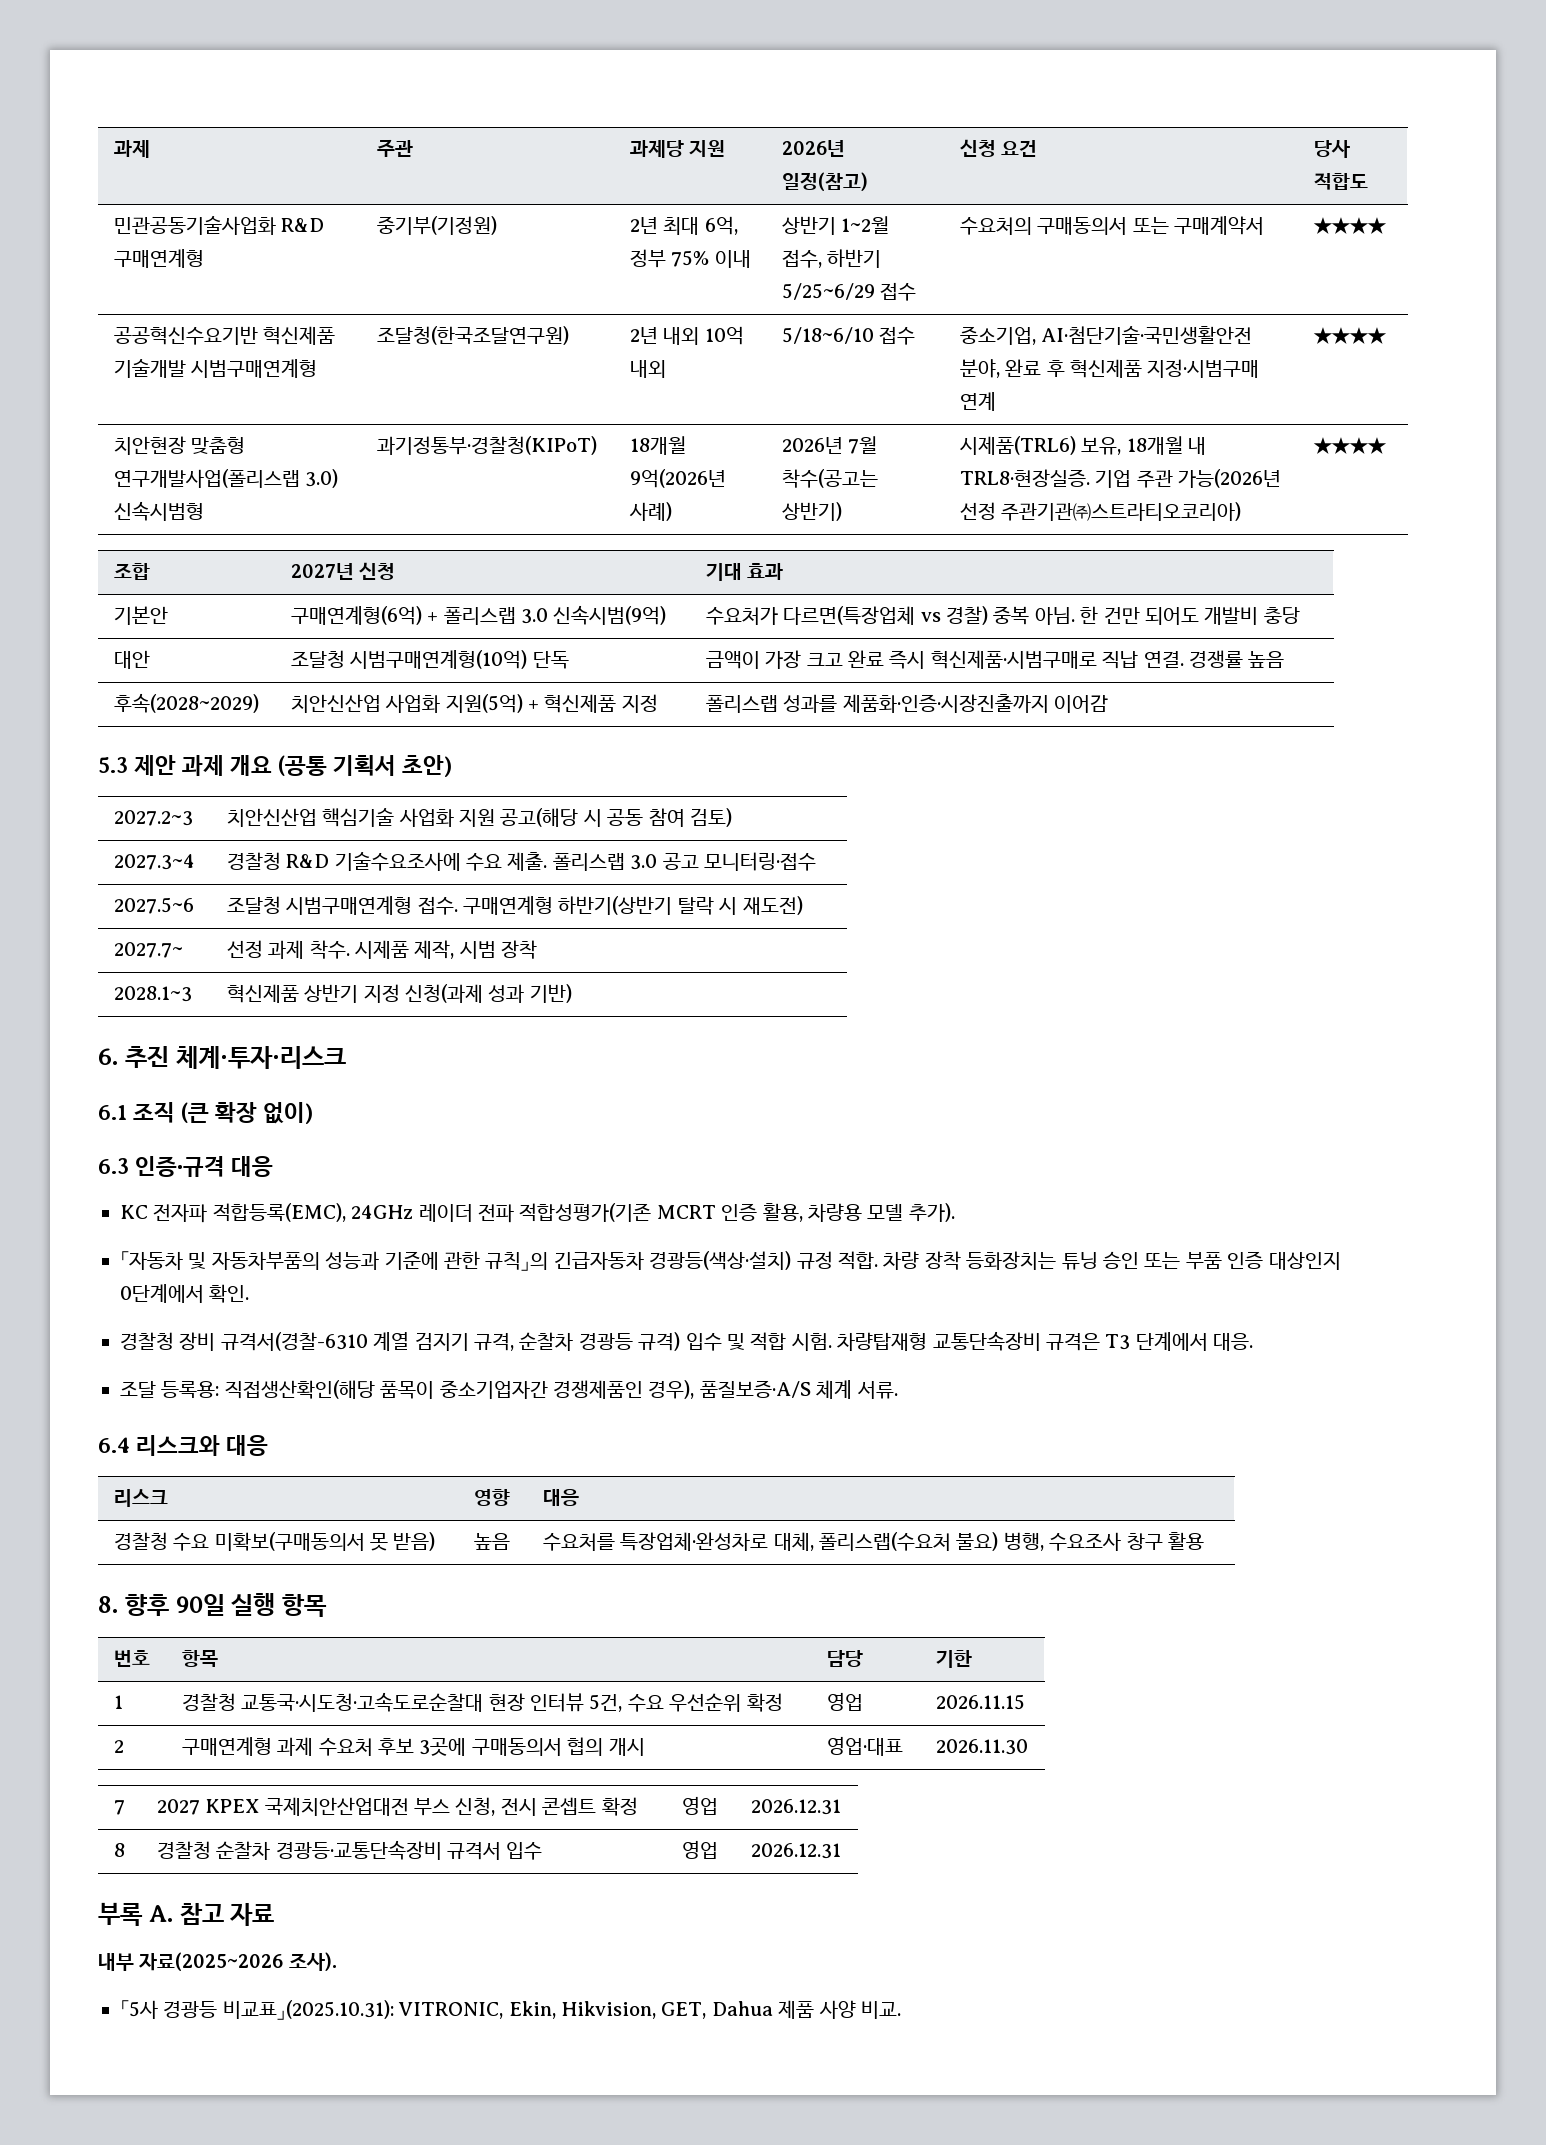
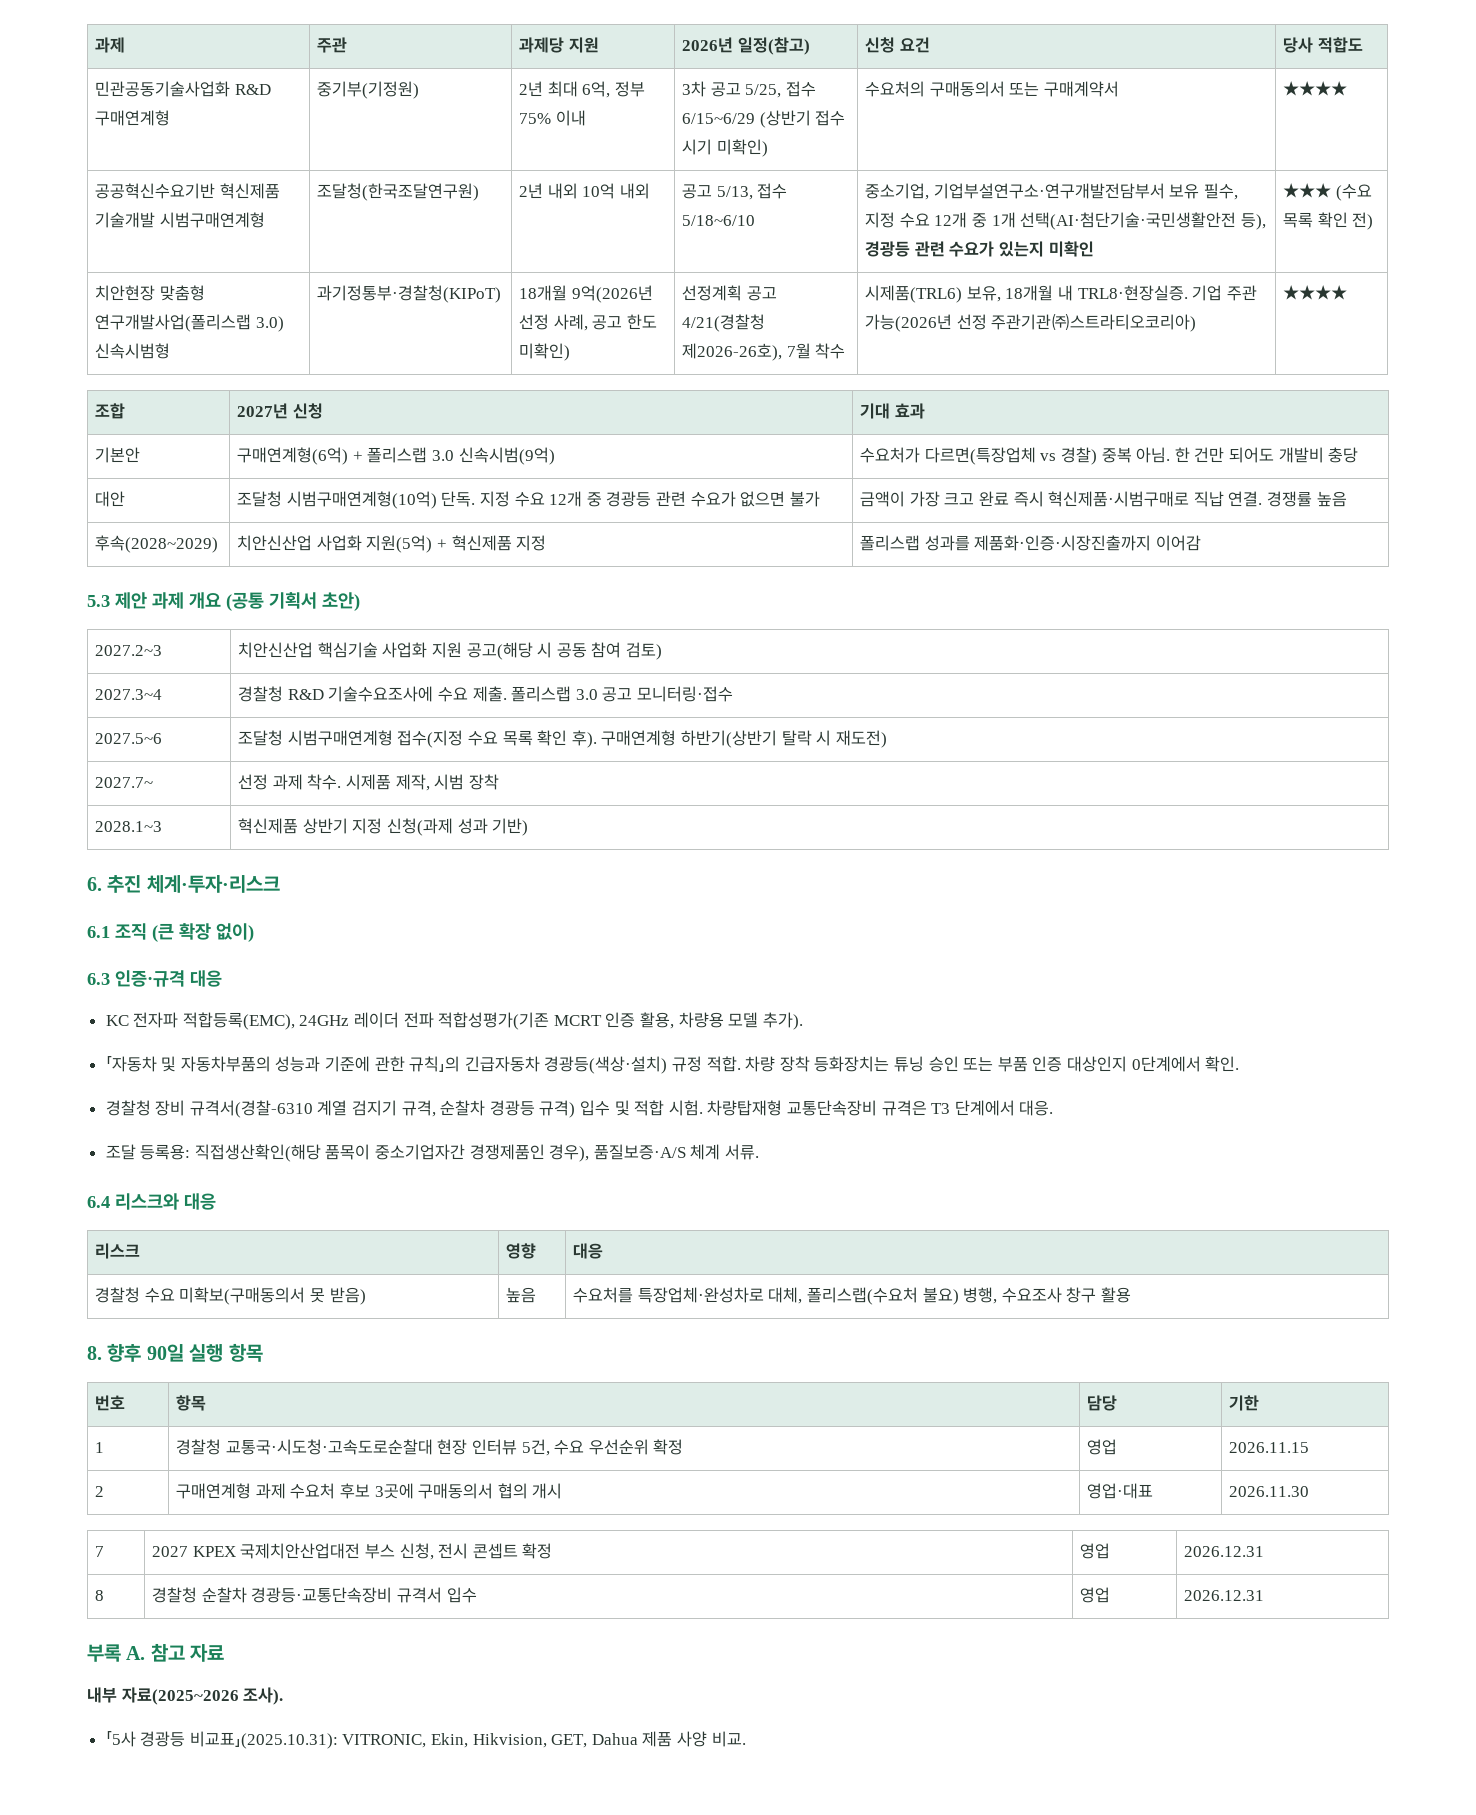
- 민관공동기술사업화 R&D 구매연계형 | 중기부(기정원) | 2년 최대 6억, 정부 75% 이내 | 상반기 1~2월 접수, 하반기 5/25~6/29 접수 | 수요처의 구매동의서 또는 구매계약서 | ★★★★
+ 민관공동기술사업화 R&D 구매연계형 | 중기부(기정원) | 2년 최대 6억, 정부 75% 이내 | 3차 공고 5/25, 접수 6/15~6/29 (상반기 접수 시기 미확인) | 수요처의 구매동의서 또는 구매계약서 | ★★★★
- 공공혁신수요기반 혁신제품 기술개발 시범구매연계형 | 조달청(한국조달연구원) | 2년 내외 10억 내외 | 5/18~6/10 접수 | 중소기업, AI·첨단기술·국민생활안전 분야, 완료 후 혁신제품 지정·시범구매 연계 | ★★★★
+ 공공혁신수요기반 혁신제품 기술개발 시범구매연계형 | 조달청(한국조달연구원) | 2년 내외 10억 내외 | 공고 5/13, 접수 5/18~6/10 | 중소기업, 기업부설연구소·연구개발전담부서 보유 필수, 지정 수요 12개 중 1개 선택(AI·첨단기술·국민생활안전 등), 경광등 관련 수요가 있는지 미확인 | ★★★ (수요 목록 확인 전)
- 치안현장 맞춤형 연구개발사업(폴리스랩 3.0) 신속시범형 | 과기정통부·경찰청(KIPoT) | 18개월 9억(2026년 사례) | 2026년 7월 착수(공고는 상반기) | 시제품(TRL6) 보유, 18개월 내 TRL8·현장실증. 기업 주관 가능(2026년 선정 주관기관㈜스트라티오코리아) | ★★★★
+ 치안현장 맞춤형 연구개발사업(폴리스랩 3.0) 신속시범형 | 과기정통부·경찰청(KIPoT) | 18개월 9억(2026년 선정 사례, 공고 한도 미확인) | 선정계획 공고 4/21(경찰청 제2026-26호), 7월 착수 | 시제품(TRL6) 보유, 18개월 내 TRL8·현장실증. 기업 주관 가능(2026년 선정 주관기관㈜스트라티오코리아) | ★★★★
- 대안 | 조달청 시범구매연계형(10억) 단독 | 금액이 가장 크고 완료 즉시 혁신제품·시범구매로 직납 연결. 경쟁률 높음
+ 대안 | 조달청 시범구매연계형(10억) 단독. 지정 수요 12개 중 경광등 관련 수요가 없으면 불가 | 금액이 가장 크고 완료 즉시 혁신제품·시범구매로 직납 연결. 경쟁률 높음
- 2027.5~6 | 조달청 시범구매연계형 접수. 구매연계형 하반기(상반기 탈락 시 재도전)
+ 2027.5~6 | 조달청 시범구매연계형 접수(지정 수요 목록 확인 후). 구매연계형 하반기(상반기 탈락 시 재도전)

